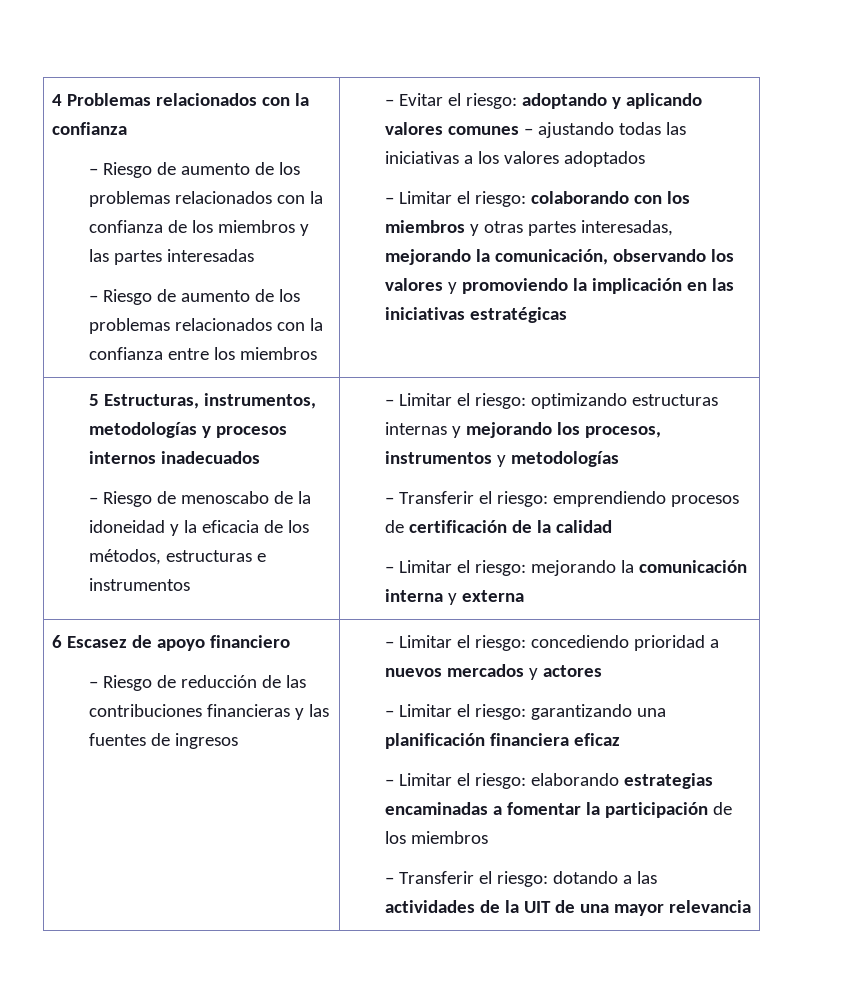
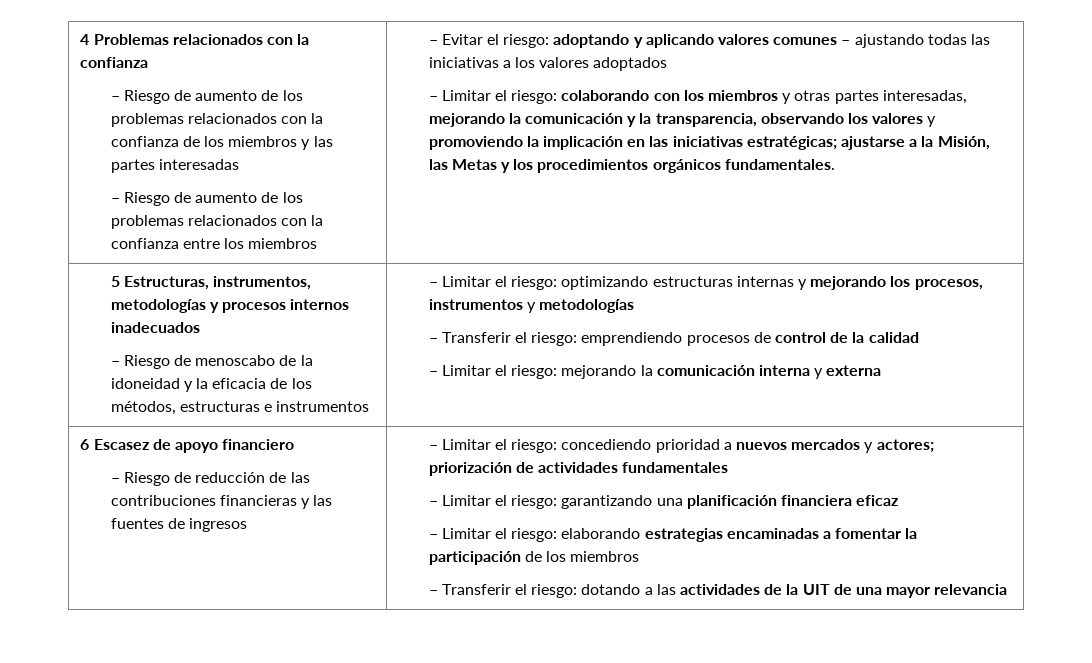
- – Limitar el riesgo: colaborando con los miembros y otras partes interesadas, mejorando la comunicación, observando los valores y promoviendo la implicación en las iniciativas estratégicas
+ – Limitar el riesgo: colaborando con los miembros y otras partes interesadas, mejorando la comunicación y la transparencia, observando los valores y promoviendo la implicación en las iniciativas estratégicas; ajustarse a la Misión, las Metas y los procedimientos orgánicos fundamentales.
- – Transferir el riesgo: emprendiendo procesos de certificación de la calidad
+ – Transferir el riesgo: emprendiendo procesos de control de la calidad
- – Limitar el riesgo: concediendo prioridad a nuevos mercados y actores
+ – Limitar el riesgo: concediendo prioridad a nuevos mercados y actores; priorización de actividades fundamentales

